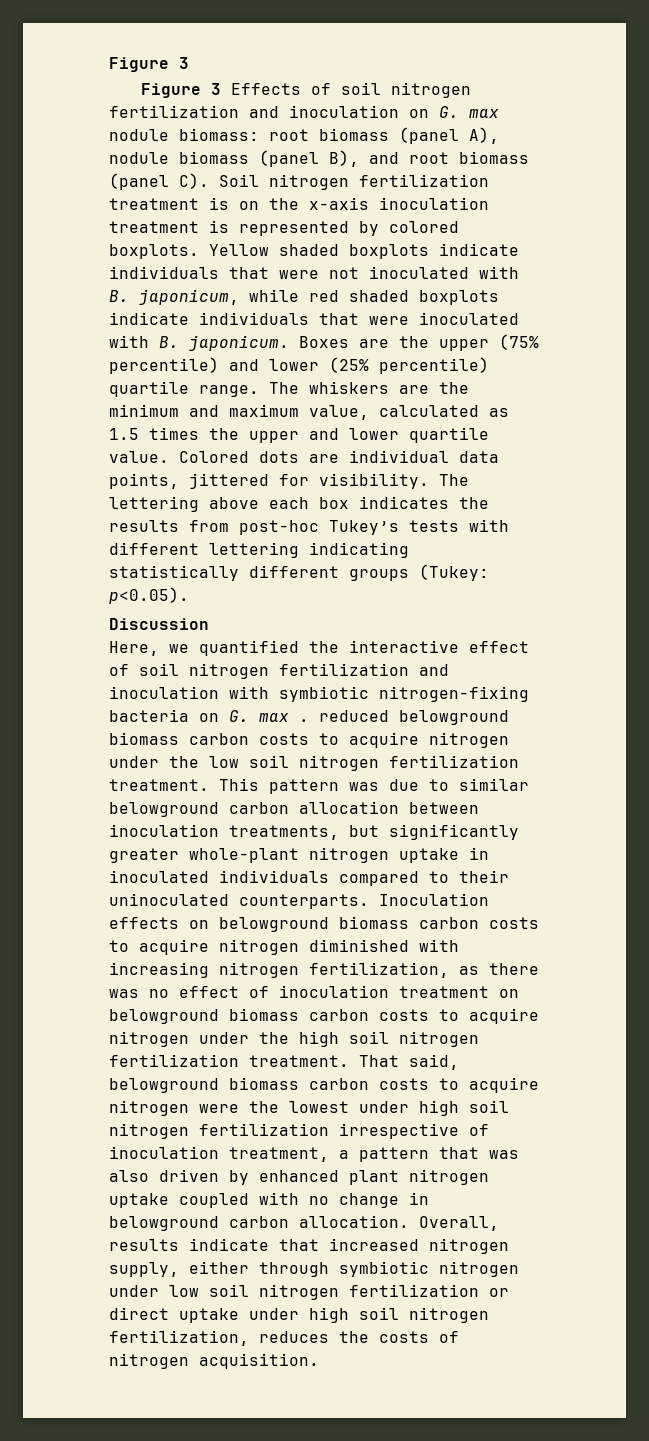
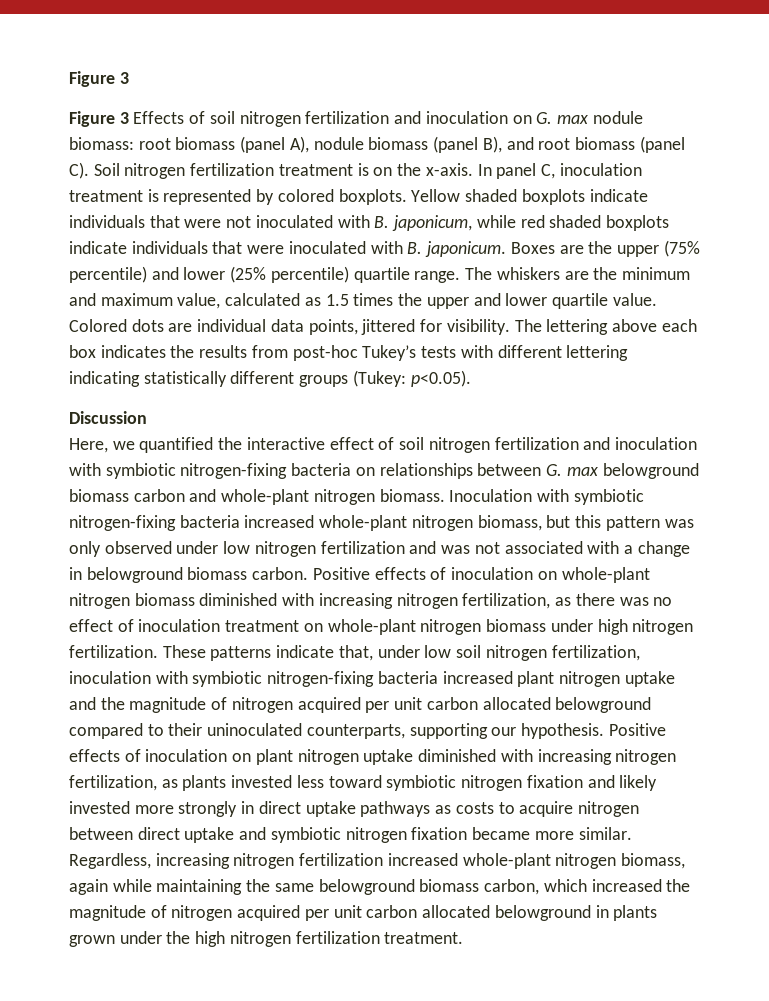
- Figure 3 Effects of soil nitrogen fertilization and inoculation on G. max nodule biomass: root biomass (panel A), nodule biomass (panel B), and root biomass (panel C). Soil nitrogen fertilization treatment is on the x-axis inoculation treatment is represented by colored boxplots.
+ Figure 3 Effects of soil nitrogen fertilization and inoculation on G. max nodule biomass: root biomass (panel A), nodule biomass (panel B), and root biomass (panel C). Soil nitrogen fertilization treatment is on the x-axis. In panel C, inoculation treatment is represented by colored boxplots.
- Here, we quantified the interactive effect of soil nitrogen fertilization and inoculation with symbiotic nitrogen-fixing bacteria on G. max . reduced belowground biomass carbon costs to acquire nitrogen under the low soil nitrogen fertilization treatment. This pattern was due to similar belowground carbon allocation between inoculation treatments, but significantly greater whole-plant nitrogen uptake in inoculated individuals compared to their uninoculated counterparts. Inoculation effects on belowground biomass carbon costs to acquire nitrogen diminished with increasing nitrogen fertilization, as there was no effect of inoculation treatment on belowground biomass carbon costs to acquire nitrogen under the high soil nitrogen fertilization treatment. That said, belowground biomass carbon costs to acquire nitrogen were the lowest under high soil nitrogen fertilization irrespective of inoculation treatment, a pattern that was also driven by enhanced plant nitrogen uptake coupled with no change in belowground carbon allocation. Overall, results indicate that increased nitrogen supply, either through symbiotic nitrogen under low soil nitrogen fertilization or direct uptake under high soil nitrogen fertilization, reduces the costs of nitrogen acquisition.
+ Here, we quantified the interactive effect of soil nitrogen fertilization and inoculation with symbiotic nitrogen-fixing bacteria on relationships between G. max belowground biomass carbon and whole-plant nitrogen biomass. Inoculation with symbiotic nitrogen-fixing bacteria increased whole-plant nitrogen biomass, but this pattern was only observed under low nitrogen fertilization and was not associated with a change in belowground biomass carbon. Positive effects of inoculation on whole-plant nitrogen biomass diminished with increasing nitrogen fertilization, as there was no effect of inoculation treatment on whole-plant nitrogen biomass under high nitrogen fertilization. These patterns indicate that, under low soil nitrogen fertilization, inoculation with symbiotic nitrogen-fixing bacteria increased plant nitrogen uptake and the magnitude of nitrogen acquired per unit carbon allocated belowground compared to their uninoculated counterparts, supporting our hypothesis. Positive effects of inoculation on plant nitrogen uptake diminished with increasing nitrogen fertilization, as plants invested less toward symbiotic nitrogen fixation and likely invested more strongly in direct uptake pathways as costs to acquire nitrogen between direct uptake and symbiotic nitrogen fixation became more similar. Regardless, increasing nitrogen fertilization increased whole-plant nitrogen biomass, again while maintaining the same belowground biomass carbon, which increased the magnitude of nitrogen acquired per unit carbon allocated belowground in plants grown under the high nitrogen fertilization treatment.

